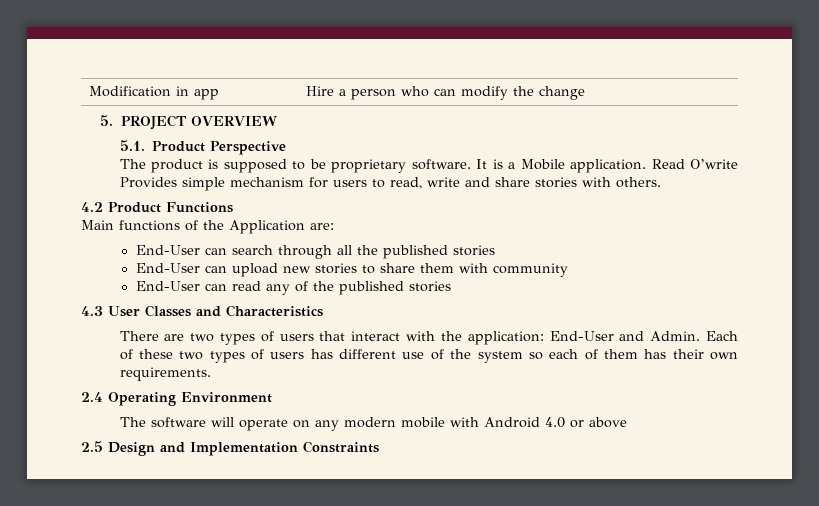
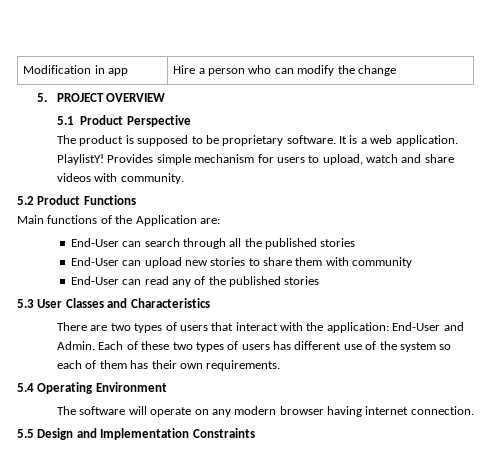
- 5.1. Product Perspective
+ 5.1 Product Perspective
- It is a Mobile application. Read O’write Provides simple mechanism for users to read, write and share stories with others.
- 4.2 Product Functions
+ It is a web application. PlaylistY! Provides simple mechanism for users to upload, watch and share videos with community.
+ 5.2 Product Functions
- 4.3 User Classes and Characteristics
+ 5.3 User Classes and Characteristics
- 2.4 Operating Environment
+ 5.4 Operating Environment
- The software will operate on any modern mobile with Android 4.0 or above
- 2.5 Design and Implementation Constraints
+ The software will operate on any modern browser having internet connection.
+ 5.5 Design and Implementation Constraints

